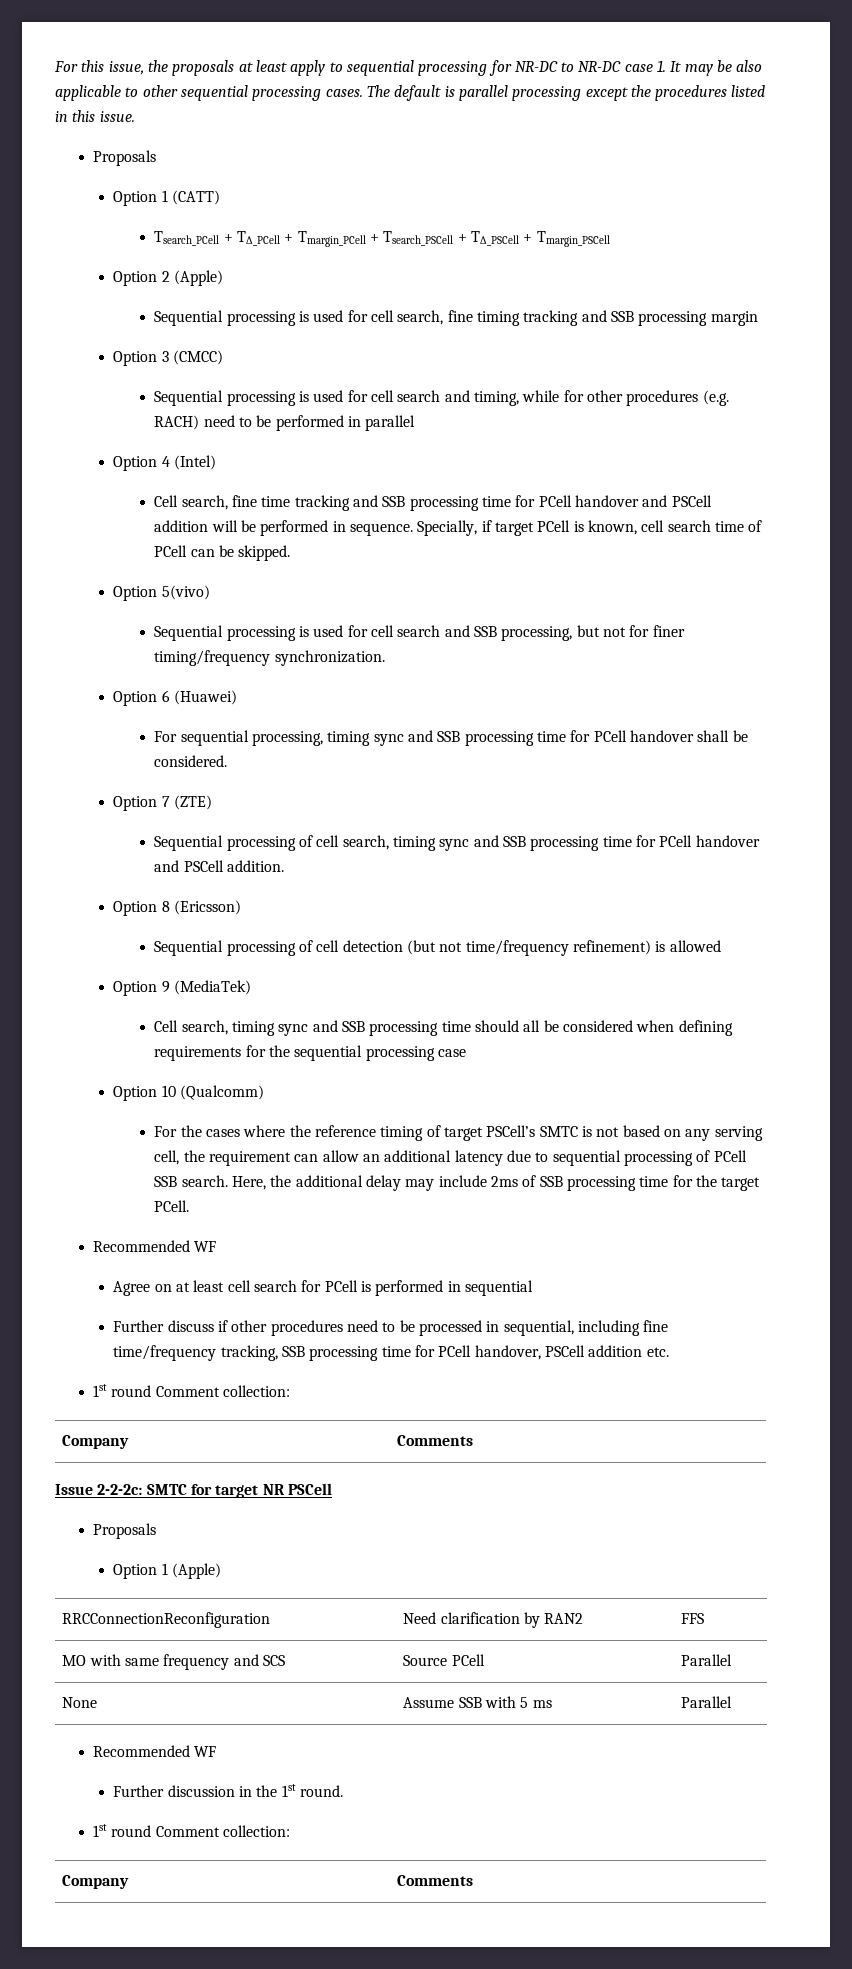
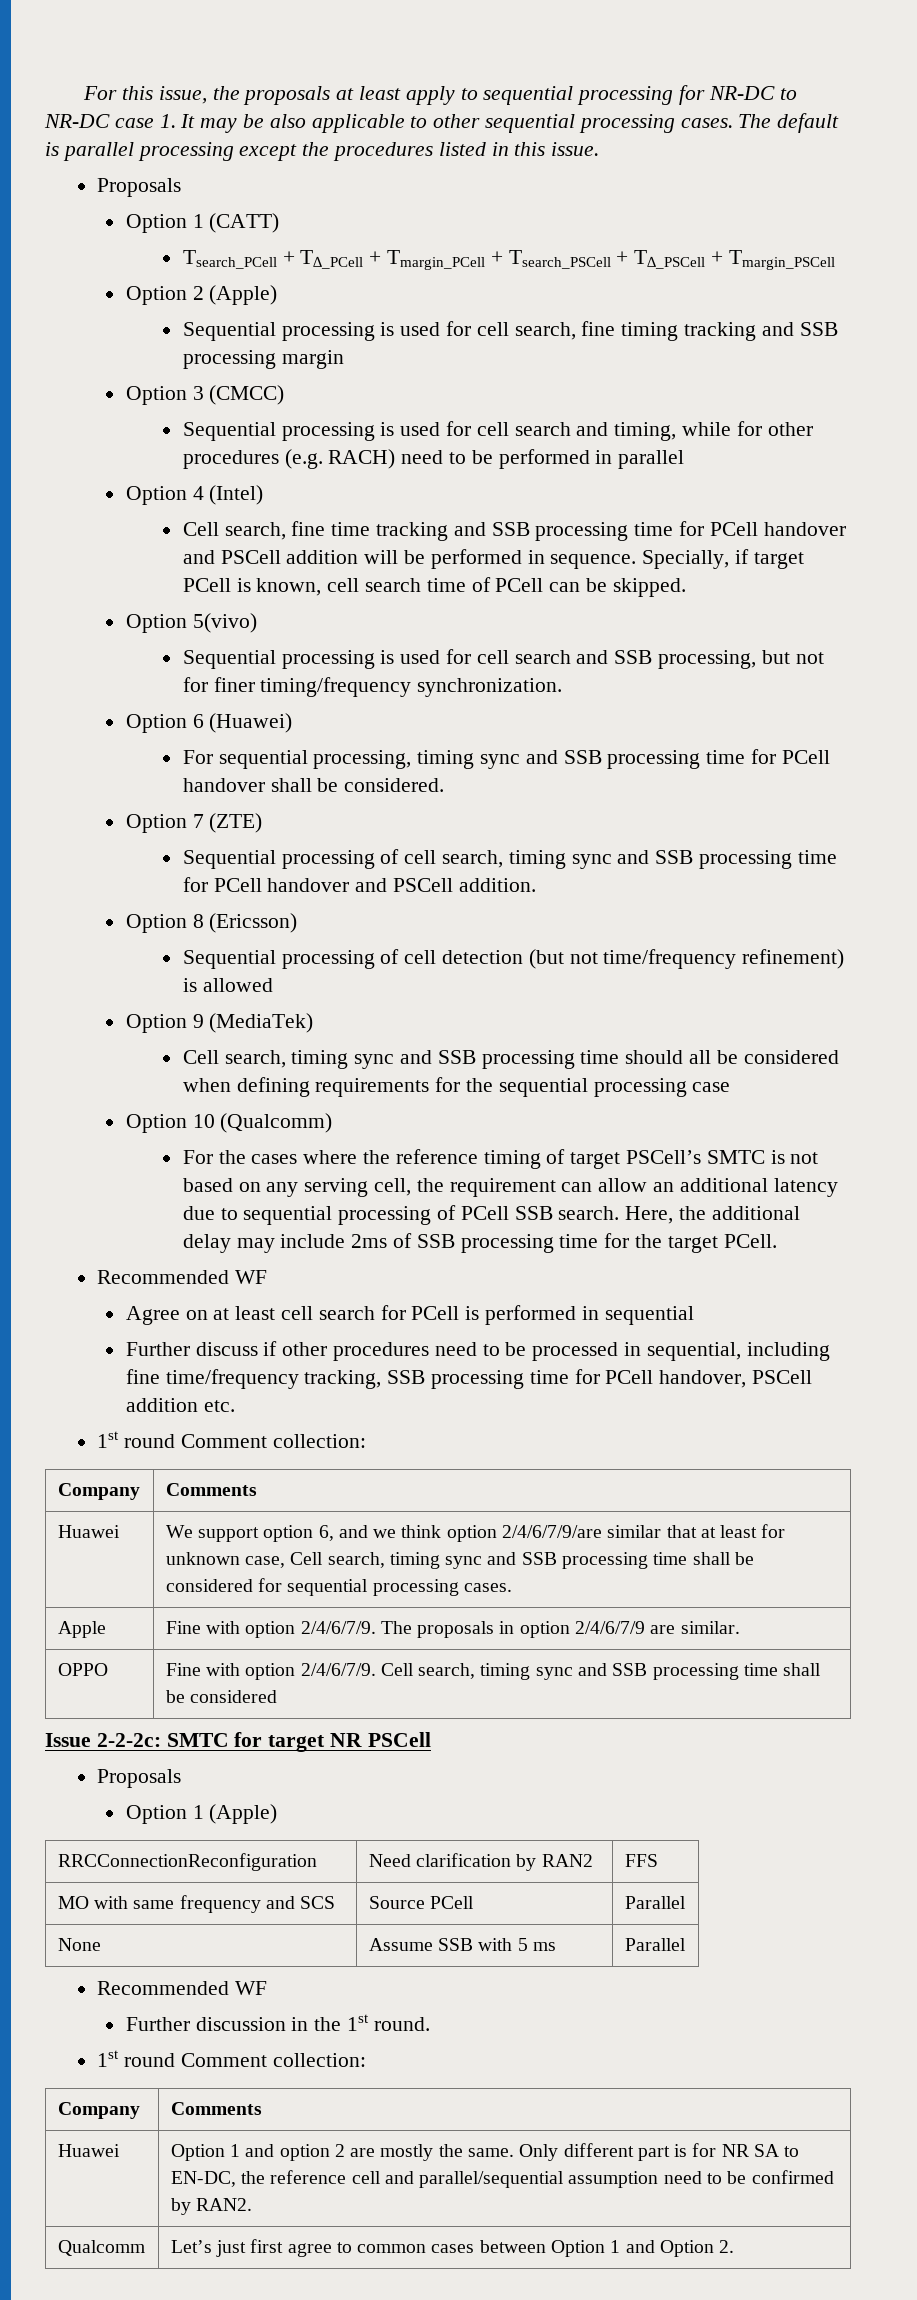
+ Huawei | We support option 6, and we think option 2/4/6/7/9/are similar that at least for unknown case, Cell search, timing sync and SSB processing time shall be considered for sequential processing cases.
+ Apple | Fine with option 2/4/6/7/9. The proposals in option 2/4/6/7/9 are similar.
+ OPPO | Fine with option 2/4/6/7/9. Cell search, timing sync and SSB processing time shall be considered
+ Huawei | Option 1 and option 2 are mostly the same. Only different part is for NR SA to EN-DC, the reference cell and parallel/sequential assumption need to be confirmed by RAN2.
+ Qualcomm | Let’s just first agree to common cases between Option 1 and Option 2.

